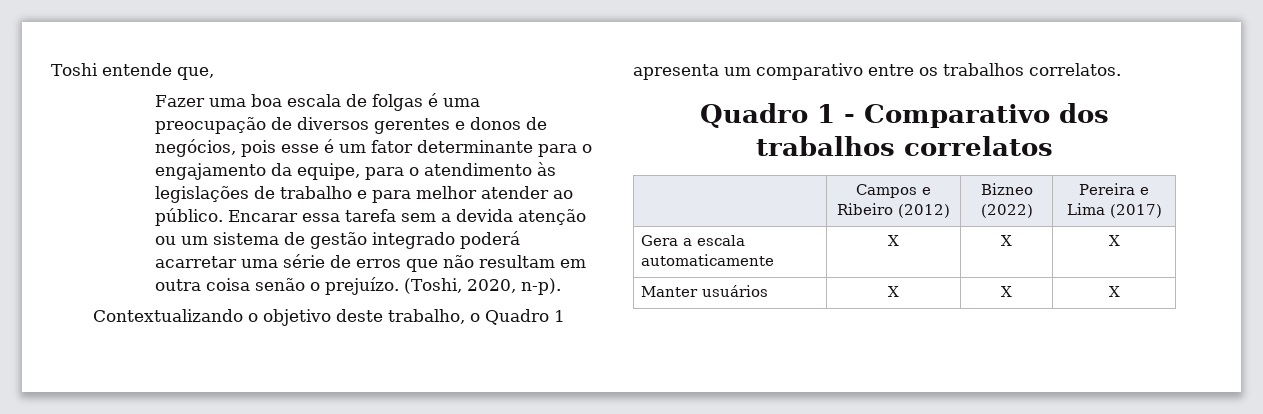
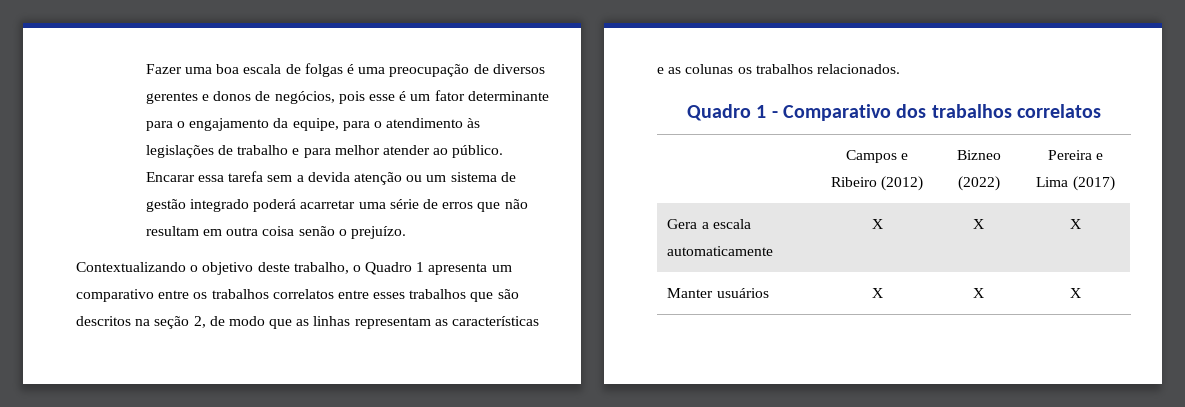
- Toshi entende que,
- (Toshi, 2020, n-p).
- Contextualizando o objetivo deste trabalho, o Quadro 1 apresenta um comparativo entre os trabalhos correlatos.
+ Contextualizando o objetivo deste trabalho, o Quadro 1 apresenta um comparativo entre os trabalhos correlatos entre esses trabalhos que são descritos na seção 2, de modo que as linhas representam as características e as colunas os trabalhos relacionados.

